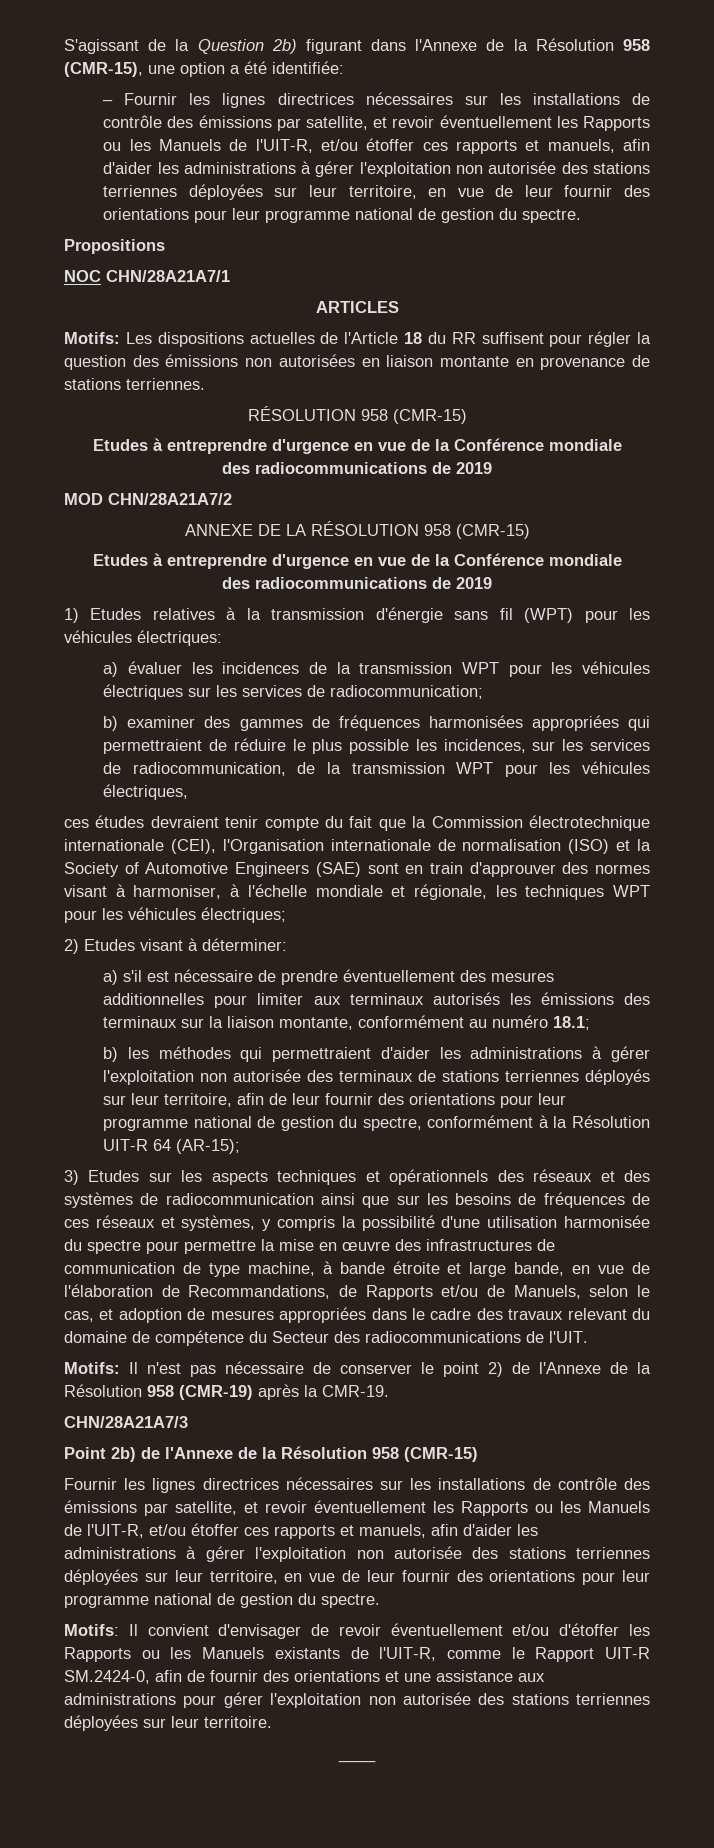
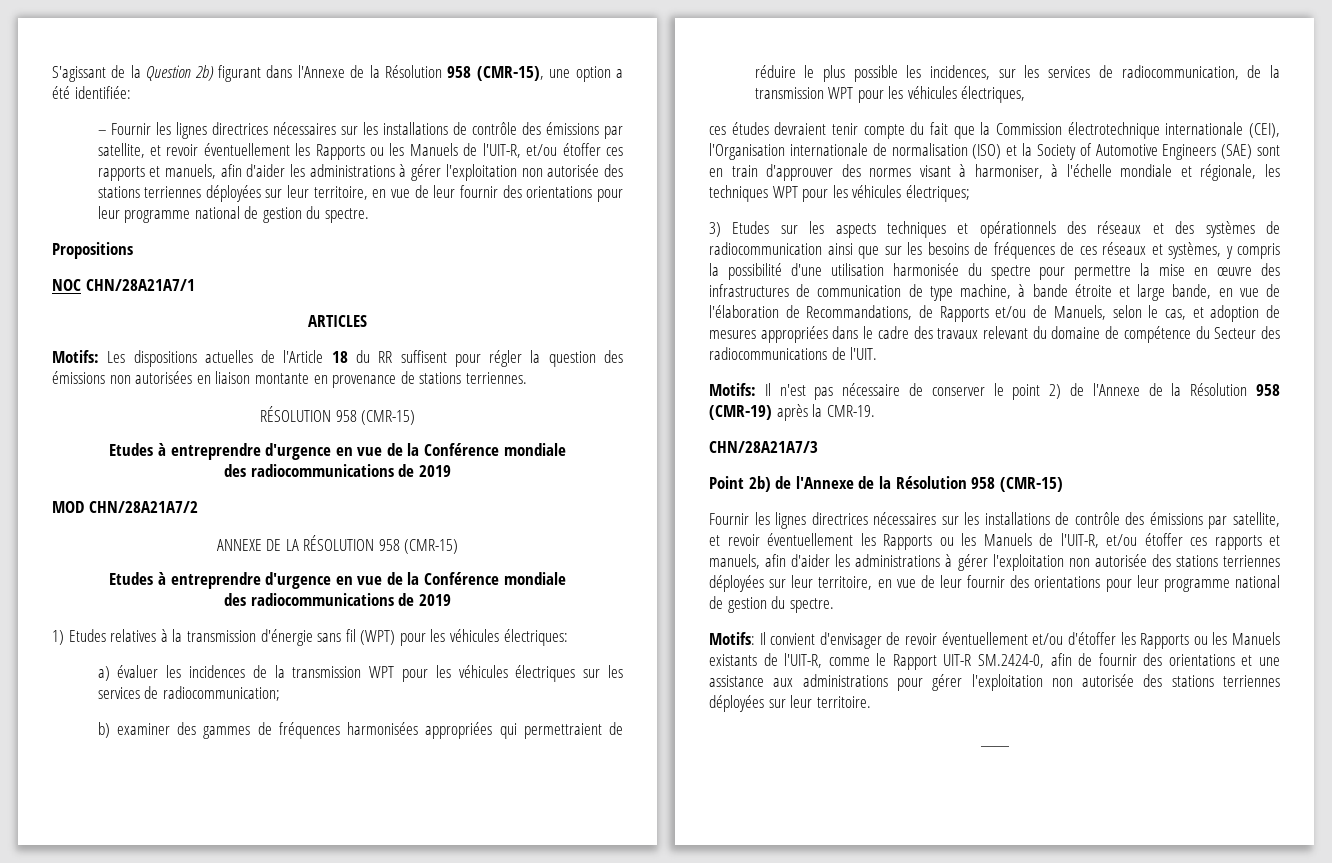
- 2) Etudes visant à déterminer:
- a) s'il est nécessaire de prendre éventuellement des mesures additionnelles pour limiter aux terminaux autorisés les émissions des terminaux sur la liaison montante, conformément au numéro 18.1;
- b) les méthodes qui permettraient d'aider les administrations à gérer l'exploitation non autorisée des terminaux de stations terriennes déployés sur leur territoire, afin de leur fournir des orientations pour leur programme national de gestion du spectre, conformément à la Résolution UIT-R 64 (AR-15);

